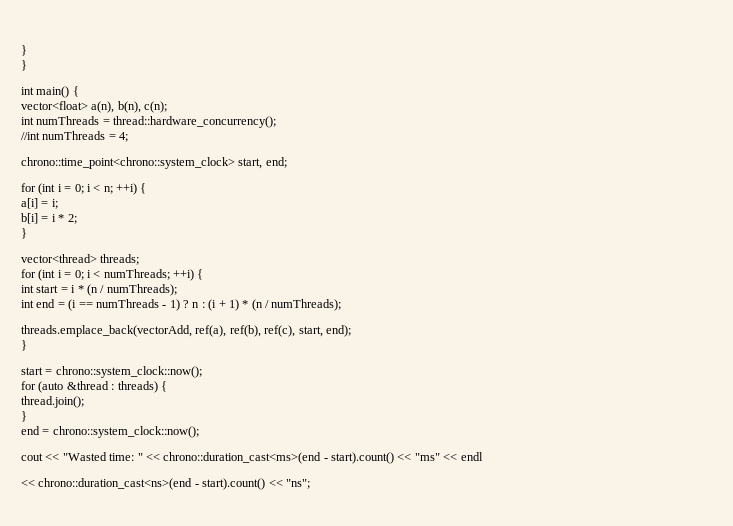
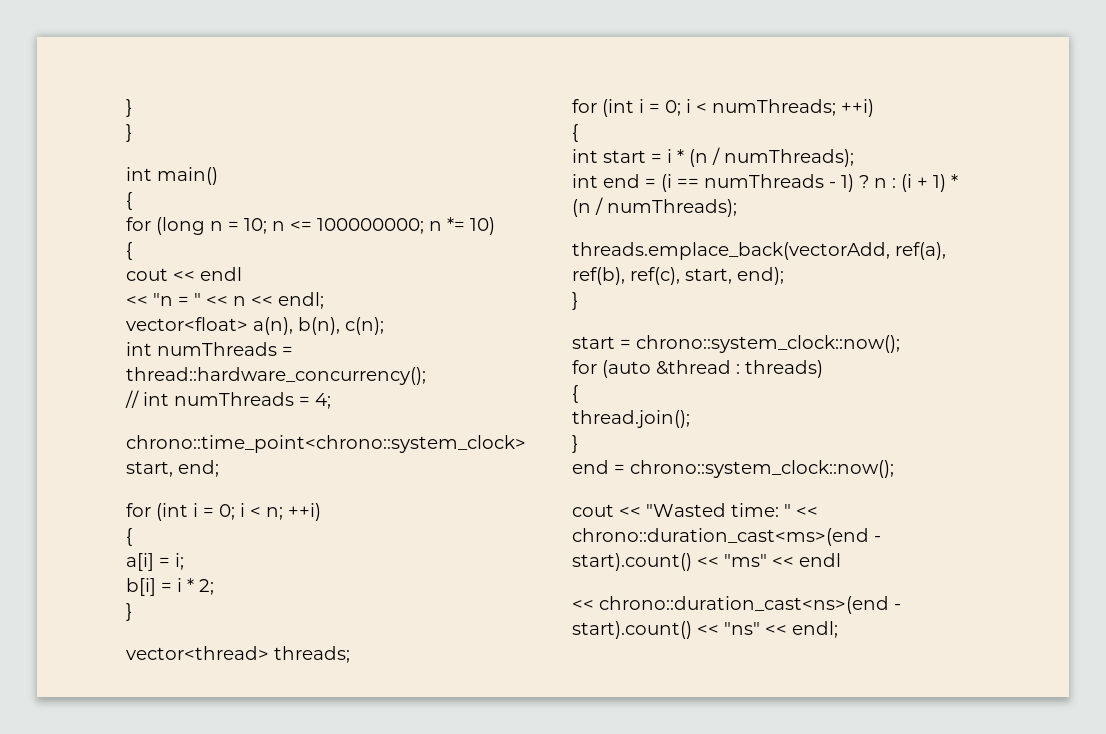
- int main() {
+ int main()
+ {
+ for (long n = 10; n <= 100000000; n *= 10)
+ {
+ cout << endl
+ << "n = " << n << endl;
- //int numThreads = 4;
+ // int numThreads = 4;
- for (int i = 0; i < n; ++i) {
+ for (int i = 0; i < n; ++i)
+ {
- for (int i = 0; i < numThreads; ++i) {
+ for (int i = 0; i < numThreads; ++i)
+ {
- for (auto &thread : threads) {
+ for (auto &thread : threads)
+ {
- << chrono::duration_cast<ns>(end - start).count() << "ns";
+ << chrono::duration_cast<ns>(end - start).count() << "ns" << endl;

